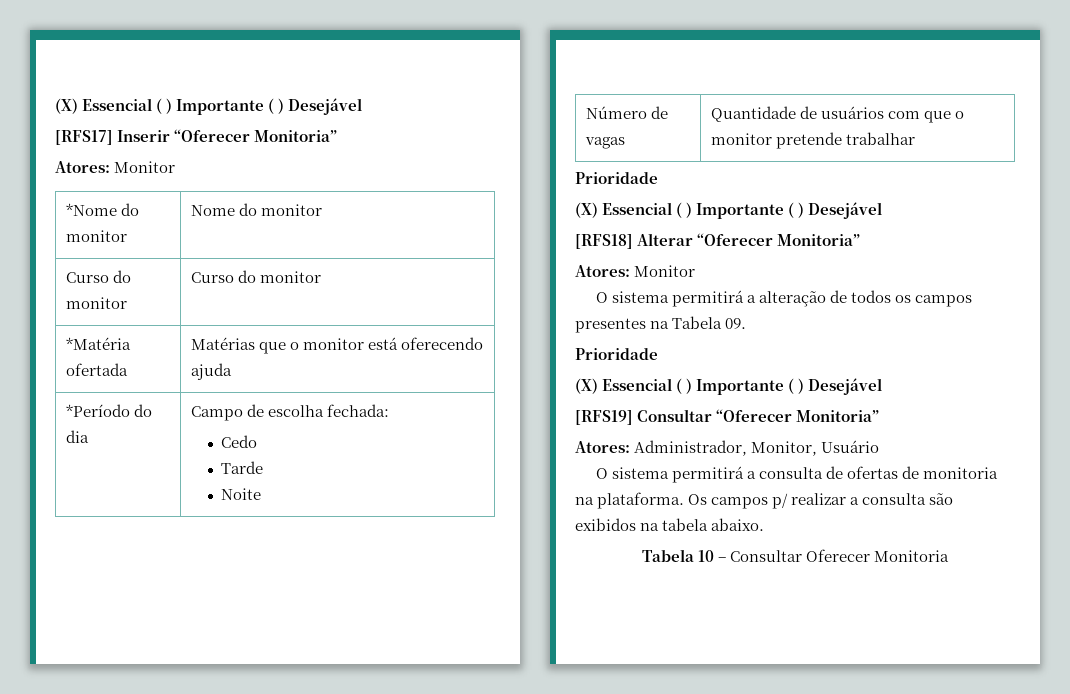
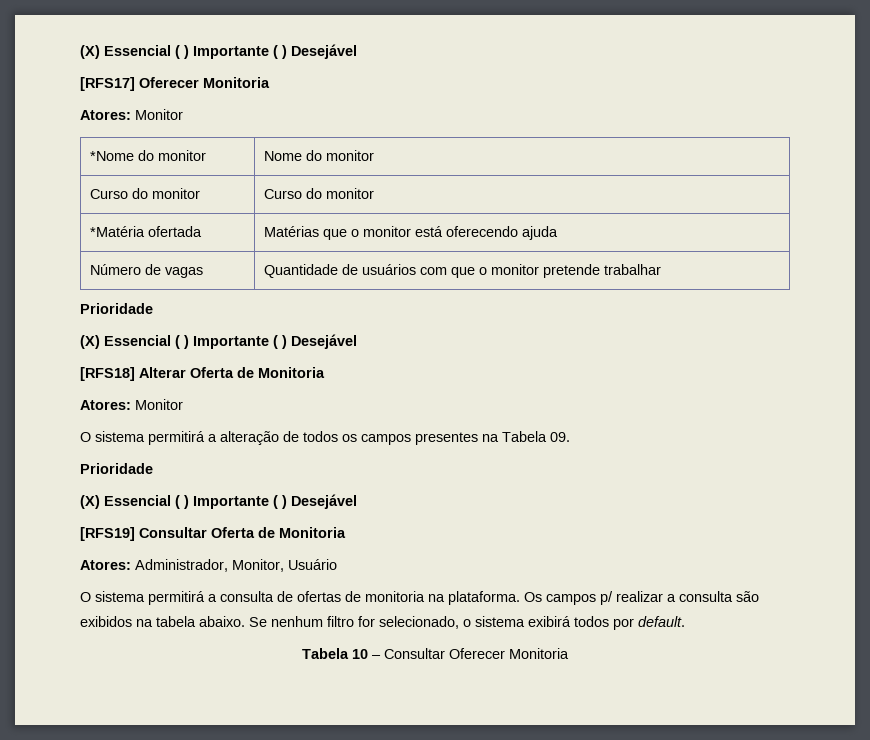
- [RFS17] Inserir “Oferecer Monitoria”
+ [RFS17] Oferecer Monitoria
- *Período do dia | Campo de escolha fechada:
- Cedo
- Tarde
- Noite
- [RFS18] Alterar “Oferecer Monitoria”
+ [RFS18] Alterar Oferta de Monitoria
- [RFS19] Consultar “Oferecer Monitoria”
+ [RFS19] Consultar Oferta de Monitoria
+ Se nenhum filtro for selecionado, o sistema exibirá todos por default.

